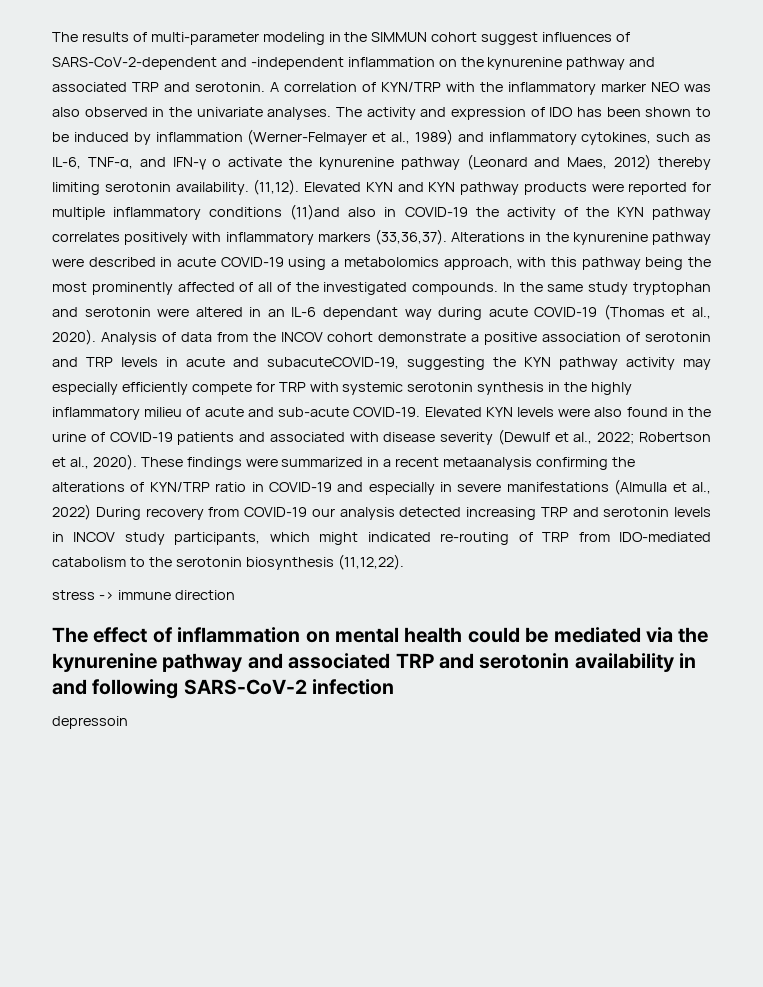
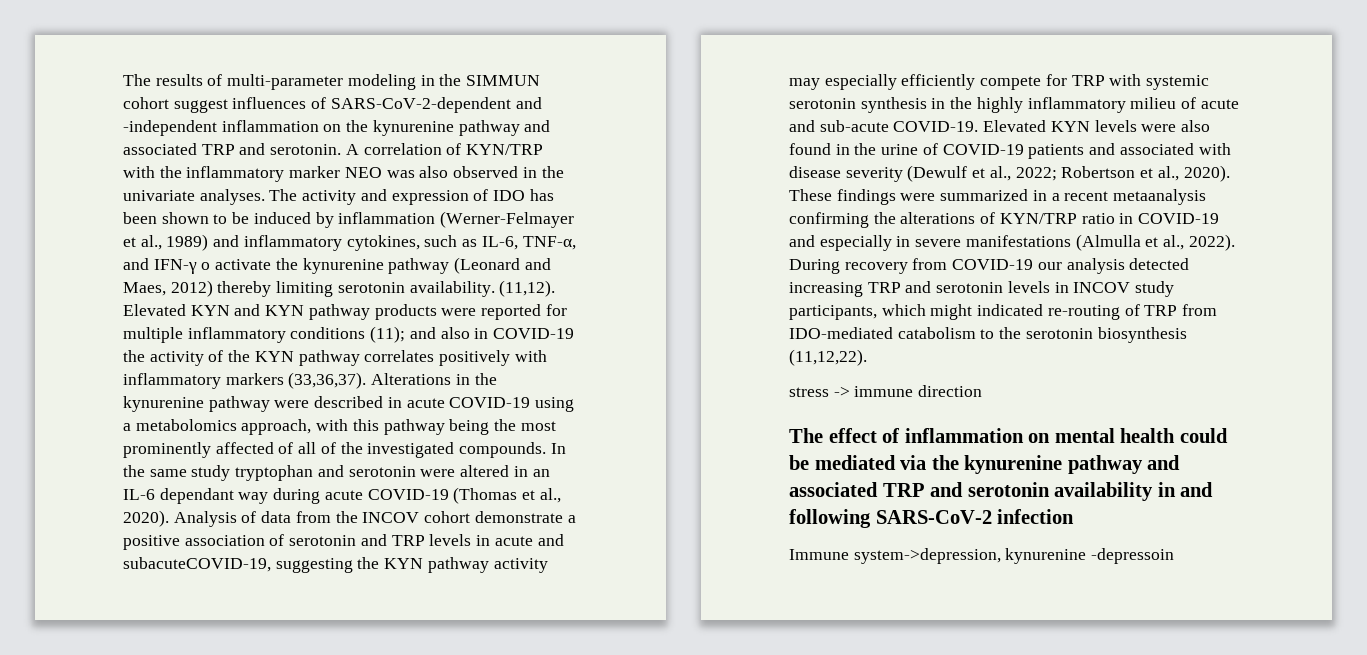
- Elevated KYN and KYN pathway products were reported for multiple inflammatory conditions (11)and also in COVID-19 the activity of the KYN pathway correlates positively with inflammatory markers (33,36,37).
+ Elevated KYN and KYN pathway products were reported for multiple inflammatory conditions (11); and also in COVID-19 the activity of the KYN pathway correlates positively with inflammatory markers (33,36,37).
- These findings were summarized in a recent metaanalysis confirming the alterations of KYN/TRP ratio in COVID-19 and especially in severe manifestations (Almulla et al., 2022) During recovery from COVID-19 our analysis detected increasing TRP and serotonin levels in INCOV study participants, which might indicated re-routing of TRP from IDO-mediated catabolism to the serotonin biosynthesis (11,12,22).
+ These findings were summarized in a recent metaanalysis confirming the alterations of KYN/TRP ratio in COVID-19 and especially in severe manifestations (Almulla et al., 2022). During recovery from COVID-19 our analysis detected increasing TRP and serotonin levels in INCOV study participants, which might indicated re-routing of TRP from IDO-mediated catabolism to the serotonin biosynthesis (11,12,22).
- depressoin
+ Immune system->depression, kynurenine -depressoin

